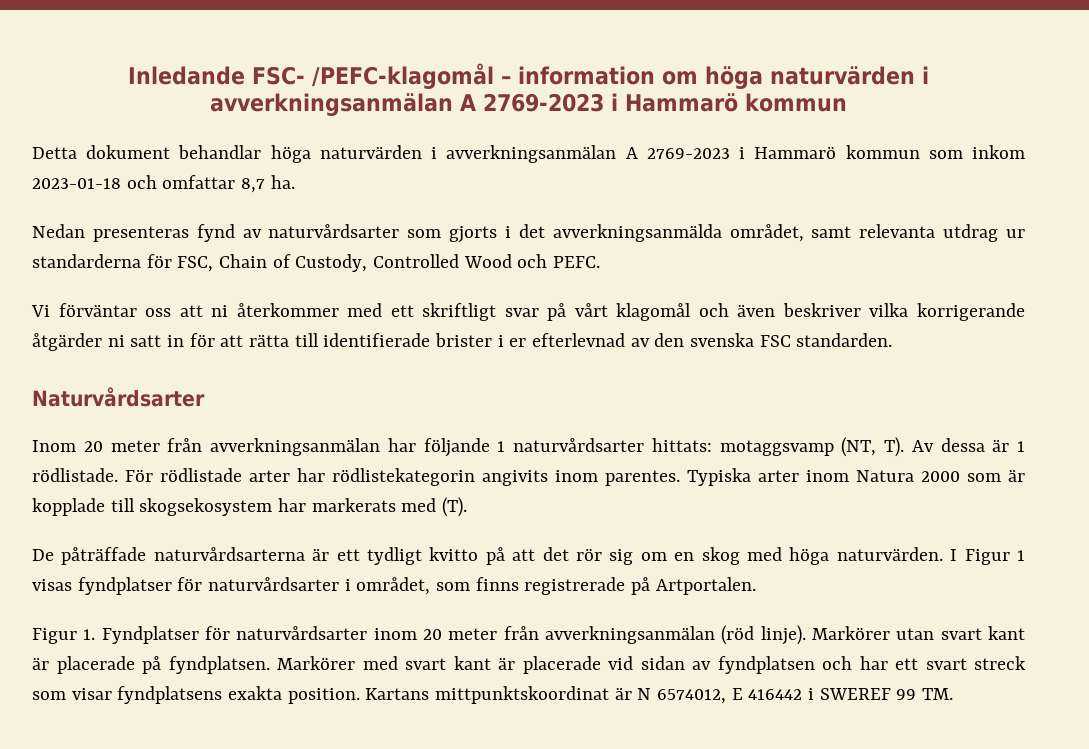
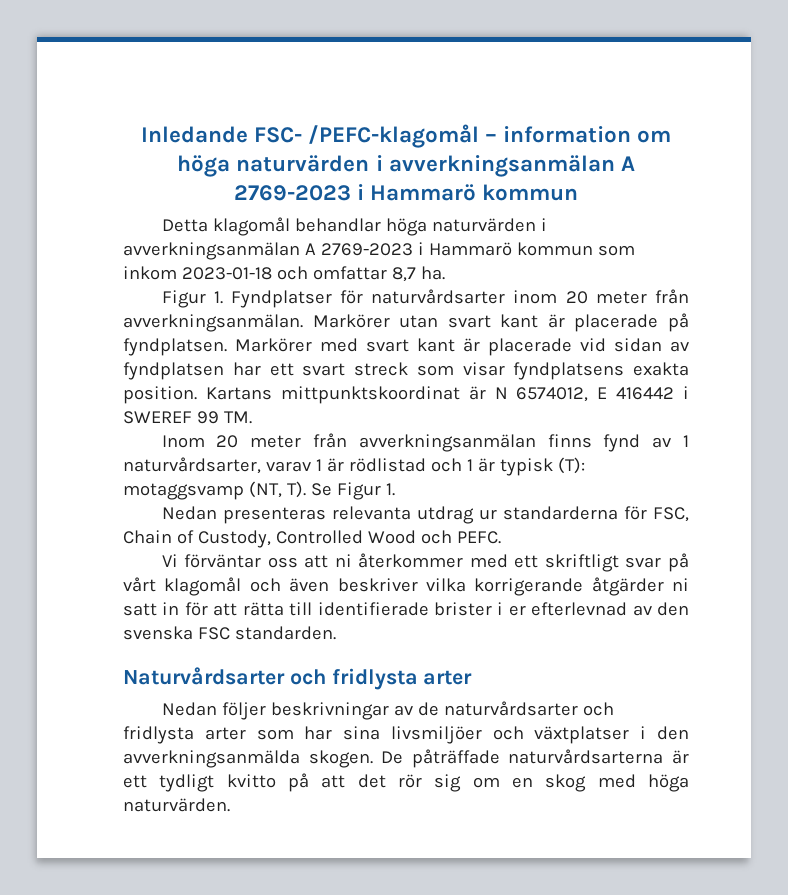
- Detta dokument behandlar höga naturvärden i avverkningsanmälan A 2769-2023 i Hammarö kommun som inkom 2023-01-18 och omfattar 8,7 ha.
+ Detta klagomål behandlar höga naturvärden i avverkningsanmälan A 2769-2023 i Hammarö kommun som inkom 2023-01-18 och omfattar 8,7 ha.
- Nedan presenteras fynd av naturvårdsarter som gjorts i det avverkningsanmälda området, samt relevanta utdrag ur standarderna för FSC, Chain of Custody, Controlled Wood och PEFC.
+ Figur 1. Fyndplatser för naturvårdsarter inom 20 meter från avverkningsanmälan. Markörer utan svart kant är placerade på fyndplatsen. Markörer med svart kant är placerade vid sidan av fyndplatsen har ett svart streck som visar fyndplatsens exakta position. Kartans mittpunktskoordinat är N 6574012, E 416442 i SWEREF 99 TM.
+ Inom 20 meter från avverkningsanmälan finns fynd av 1 naturvårdsarter, varav 1 är rödlistad och 1 är typisk (T): motaggsvamp (NT, T). Se Figur 1.
+ Nedan presenteras relevanta utdrag ur standarderna för FSC, Chain of Custody, Controlled Wood och PEFC.
- Naturvårdsarter
- Inom 20 meter från avverkningsanmälan har följande 1 naturvårdsarter hittats: motaggsvamp (NT, T). Av dessa är 1 rödlistade. För rödlistade arter har rödlistekategorin angivits inom parentes. Typiska arter inom Natura 2000 som är kopplade till skogsekosystem har markerats med (T).
- De påträffade naturvårdsarterna är ett tydligt kvitto på att det rör sig om en skog med höga naturvärden. I Figur 1 visas fyndplatser för naturvårdsarter i området, som finns registrerade på Artportalen.
- Figur 1. Fyndplatser för naturvårdsarter inom 20 meter från avverkningsanmälan (röd linje). Markörer utan svart kant är placerade på fyndplatsen. Markörer med svart kant är placerade vid sidan av fyndplatsen och har ett svart streck som visar fyndplatsens exakta position. Kartans mittpunktskoordinat är N 6574012, E 416442 i SWEREF 99 TM.
+ Naturvårdsarter och fridlysta arter
+ Nedan följer beskrivningar av de naturvårdsarter och fridlysta arter som har sina livsmiljöer och växtplatser i den avverkningsanmälda skogen. De påträffade naturvårdsarterna är ett tydligt kvitto på att det rör sig om en skog med höga naturvärden.

